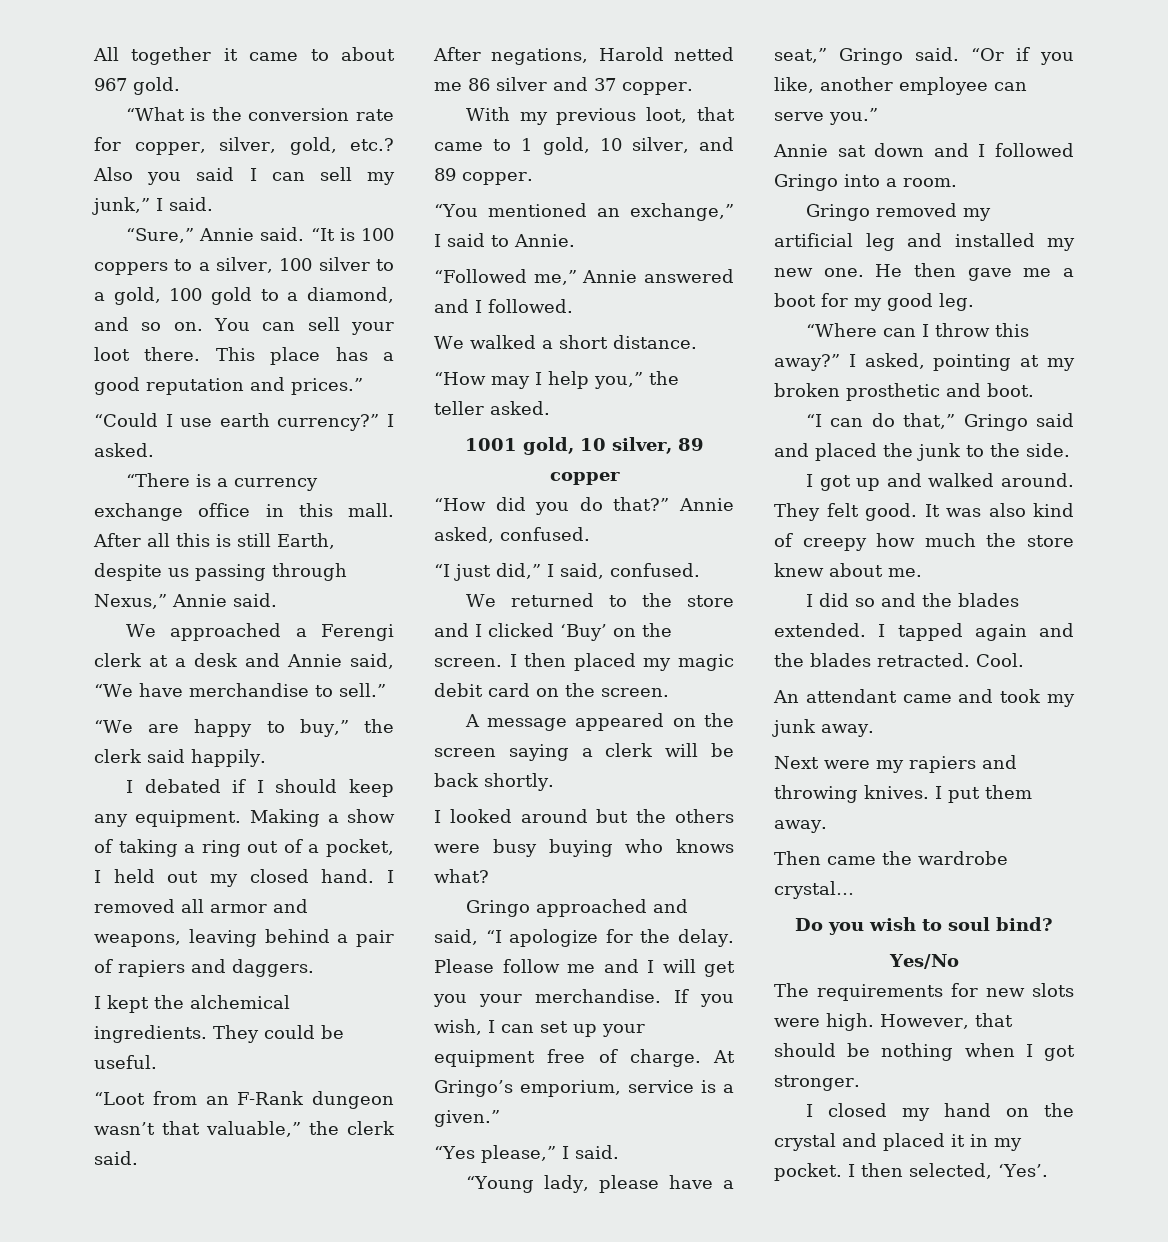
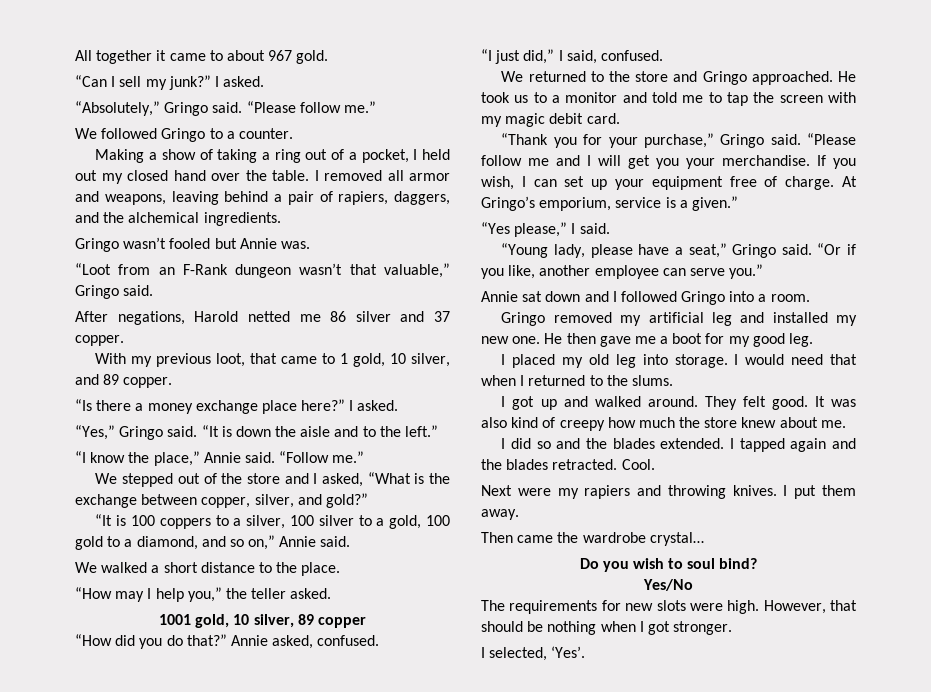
- “What is the conversion rate for copper, silver, gold, etc.? Also you said I can sell my junk,” I said.
- “Sure,” Annie said. “It is 100 coppers to a silver, 100 silver to a gold, 100 gold to a diamond, and so on. You can sell your loot there. This place has a good reputation and prices.”
- “Could I use earth currency?” I asked.
- “There is a currency exchange office in this mall. After all this is still Earth, despite us passing through Nexus,” Annie said.
- We approached a Ferengi clerk at a desk and Annie said, “We have merchandise to sell.”
- “We are happy to buy,” the clerk said happily.
- I debated if I should keep any equipment. Making a show of taking a ring out of a pocket, I held out my closed hand.
+ “Can I sell my junk?” I asked.
+ “Absolutely,” Gringo said. “Please follow me.”
+ We followed Gringo to a counter.
+ Making a show of taking a ring out of a pocket, I held out my closed hand over the table.
- I removed all armor and weapons, leaving behind a pair of rapiers and daggers.
- I kept the alchemical ingredients. They could be useful.
+ I removed all armor and weapons, leaving behind a pair of rapiers, daggers, and the alchemical ingredients.
+ Gringo wasn’t fooled but Annie was.
- “Loot from an F-Rank dungeon wasn’t that valuable,” the clerk said.
+ “Loot from an F-Rank dungeon wasn’t that valuable,” Gringo said.
- “You mentioned an exchange,” I said to Annie.
- “Followed me,” Annie answered and I followed.
+ “Is there a money exchange place here?” I asked.
+ “Yes,” Gringo said. “It is down the aisle and to the left.”
+ “I know the place,” Annie said. “Follow me.”
+ We stepped out of the store and I asked, “What is the exchange between copper, silver, and gold?”
+ “It is 100 coppers to a silver, 100 silver to a gold, 100 gold to a diamond, and so on,” Annie said.
- We walked a short distance.
+ We walked a short distance to the place.
- We returned to the store and I clicked ‘Buy’ on the screen. I then placed my magic debit card on the screen.
- A message appeared on the screen saying a clerk will be back shortly.
- I looked around but the others were busy buying who knows what?
- Gringo approached and said, “I apologize for the delay. Please follow me and I will get you your merchandise.
+ We returned to the store and Gringo approached. He took us to a monitor and told me to tap the screen with my magic debit card.
+ “Thank you for your purchase,” Gringo said. “Please follow me and I will get you your merchandise.
- “Where can I throw this away?” I asked, pointing at my broken prosthetic and boot.
- “I can do that,” Gringo said and placed the junk to the side.
+ I placed my old leg into storage. I would need that when I returned to the slums.
- An attendant came and took my junk away.
- I closed my hand on the crystal and placed it in my pocket. I then selected, ‘Yes’.
+ I selected, ‘Yes’.

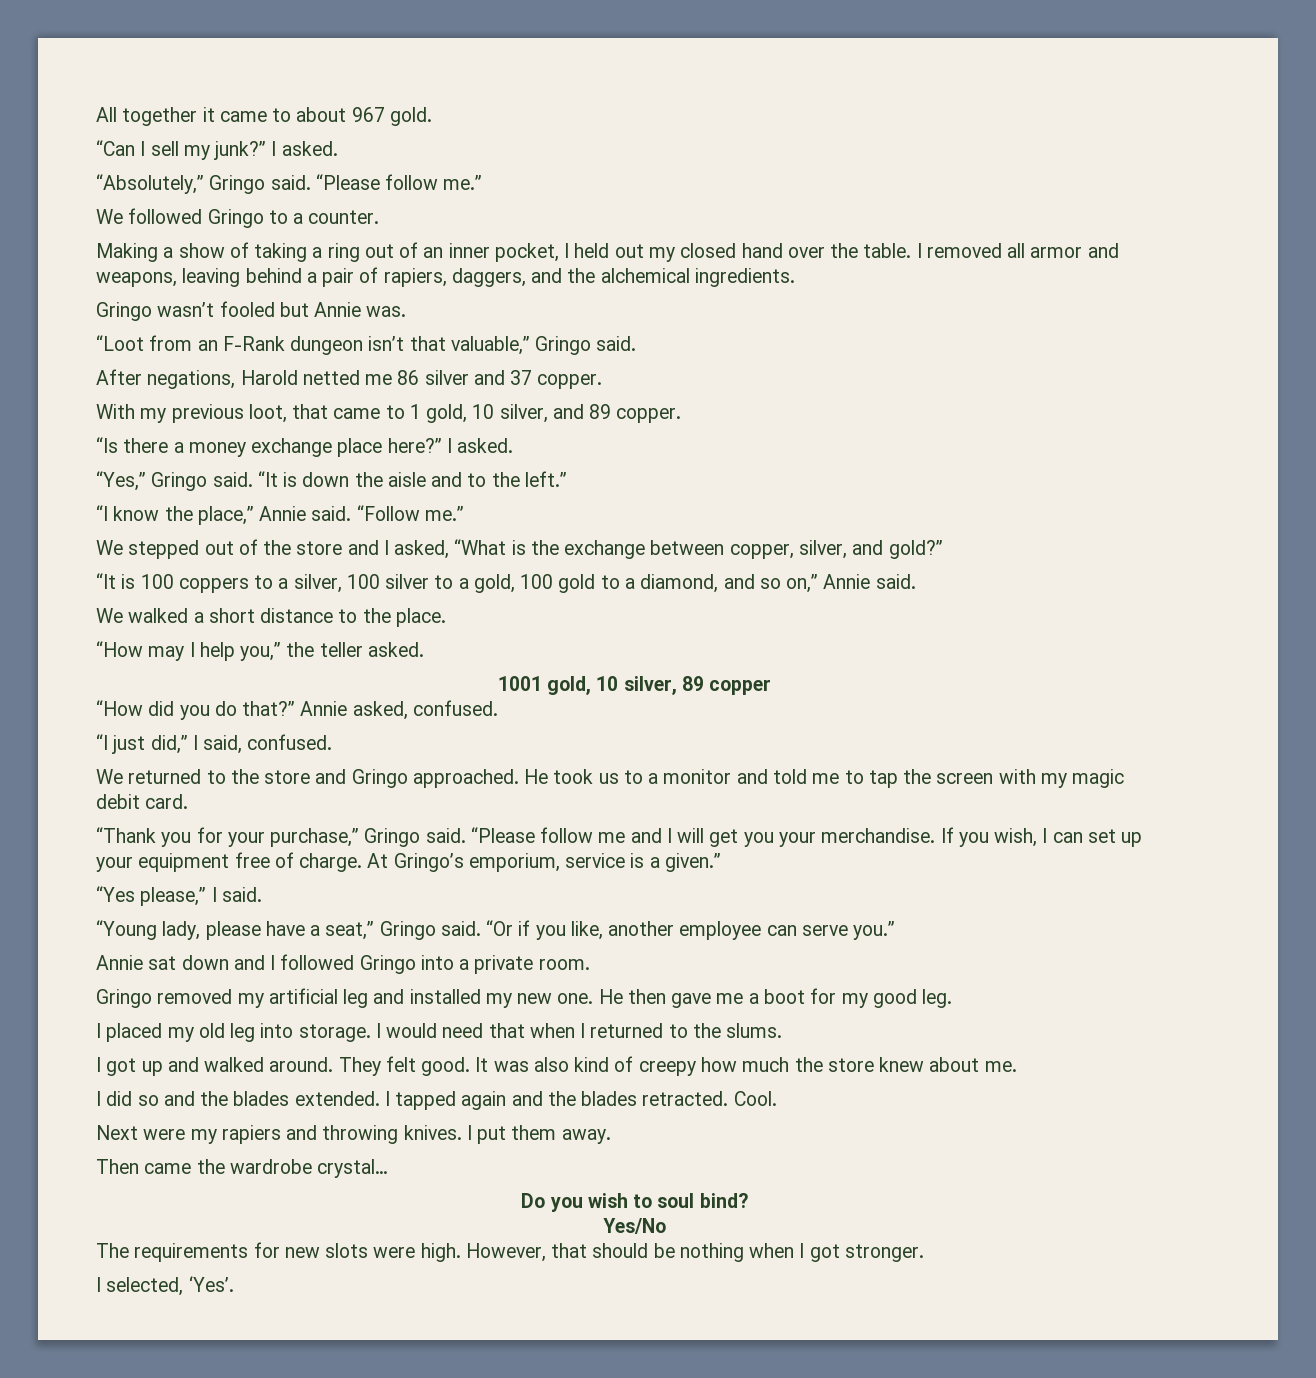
- Making a show of taking a ring out of a pocket, I held out my closed hand over the table.
+ Making a show of taking a ring out of an inner pocket, I held out my closed hand over the table.
- “Loot from an F-Rank dungeon wasn’t that valuable,” Gringo said.
+ “Loot from an F-Rank dungeon isn’t that valuable,” Gringo said.
- Annie sat down and I followed Gringo into a room.
+ Annie sat down and I followed Gringo into a private room.

